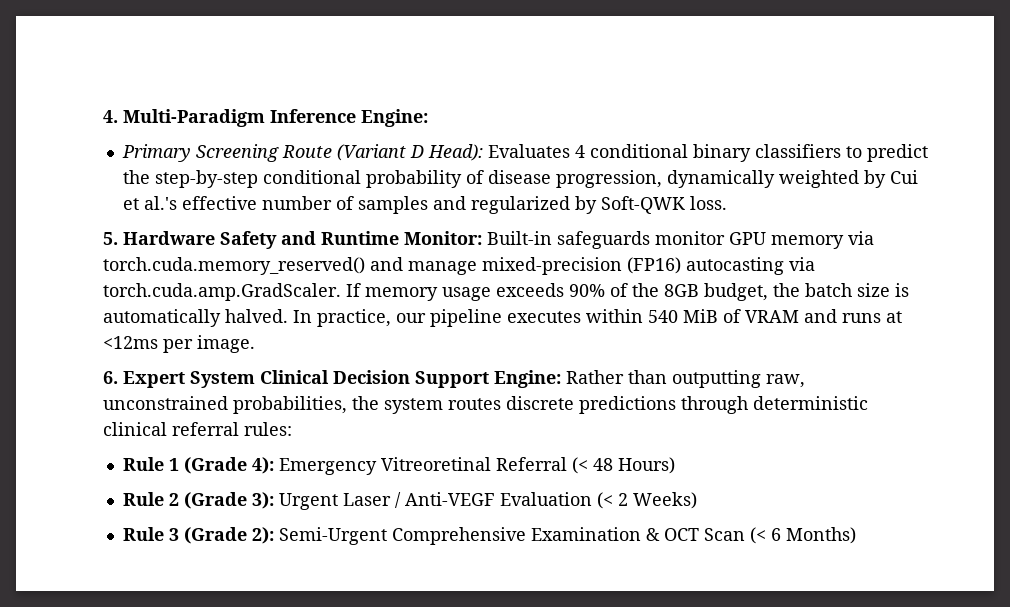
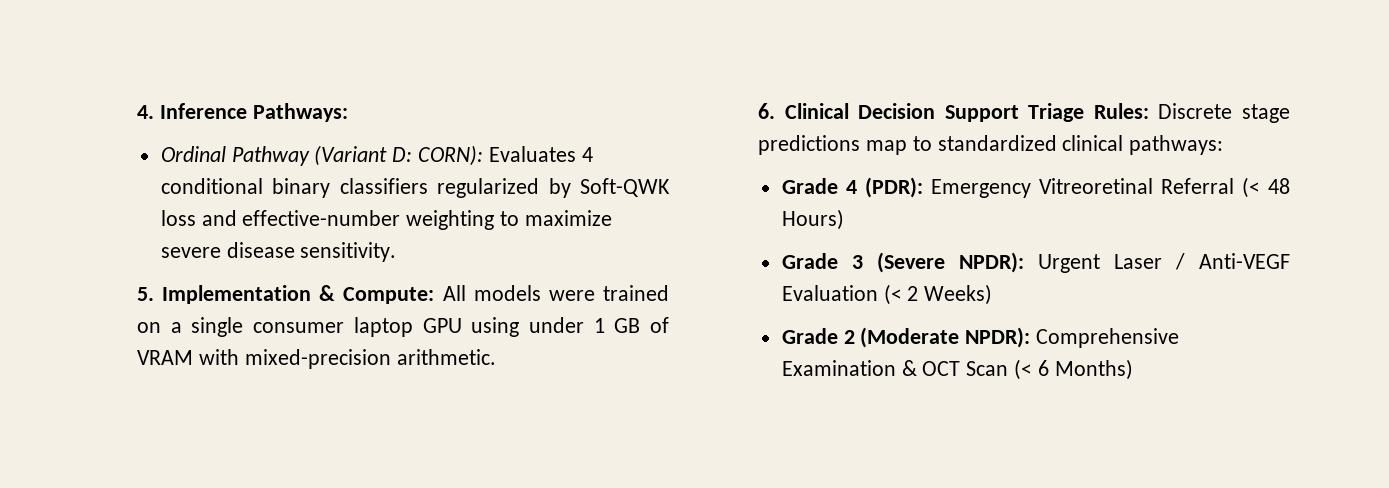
- 4. Multi-Paradigm Inference Engine:
- Primary Screening Route (Variant D Head): Evaluates 4 conditional binary classifiers to predict the step-by-step conditional probability of disease progression, dynamically weighted by Cui et al.'s effective number of samples and regularized by Soft-QWK loss.
- 5. Hardware Safety and Runtime Monitor: Built-in safeguards monitor GPU memory via torch.cuda.memory_reserved() and manage mixed-precision (FP16) autocasting via torch.cuda.amp.GradScaler. If memory usage exceeds 90% of the 8GB budget, the batch size is automatically halved. In practice, our pipeline executes within 540 MiB of VRAM and runs at <12ms per image.
+ 4. Inference Pathways:
+ Ordinal Pathway (Variant D: CORN): Evaluates 4 conditional binary classifiers regularized by Soft-QWK loss and effective-number weighting to maximize severe disease sensitivity.
+ 5. Implementation & Compute: All models were trained on a single consumer laptop GPU using under 1 GB of VRAM with mixed-precision arithmetic.
- 6. Expert System Clinical Decision Support Engine: Rather than outputting raw, unconstrained probabilities, the system routes discrete predictions through deterministic clinical referral rules:
- Rule 1 (Grade 4): Emergency Vitreoretinal Referral (< 48 Hours)
+ 6. Clinical Decision Support Triage Rules: Discrete stage predictions map to standardized clinical pathways:
+ Grade 4 (PDR): Emergency Vitreoretinal Referral (< 48 Hours)
- Rule 2 (Grade 3): Urgent Laser / Anti-VEGF Evaluation (< 2 Weeks)
+ Grade 3 (Severe NPDR): Urgent Laser / Anti-VEGF Evaluation (< 2 Weeks)
- Rule 3 (Grade 2): Semi-Urgent Comprehensive Examination & OCT Scan (< 6 Months)
+ Grade 2 (Moderate NPDR): Comprehensive Examination & OCT Scan (< 6 Months)

